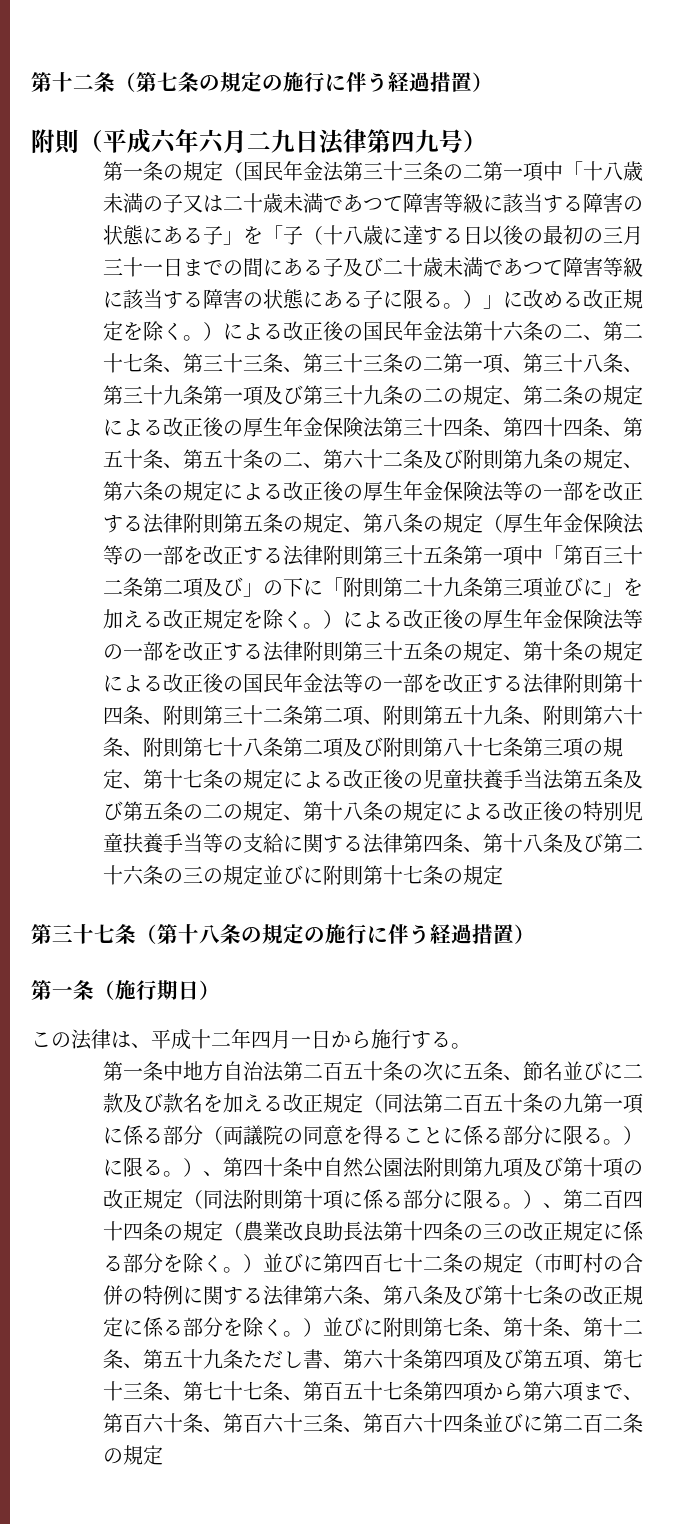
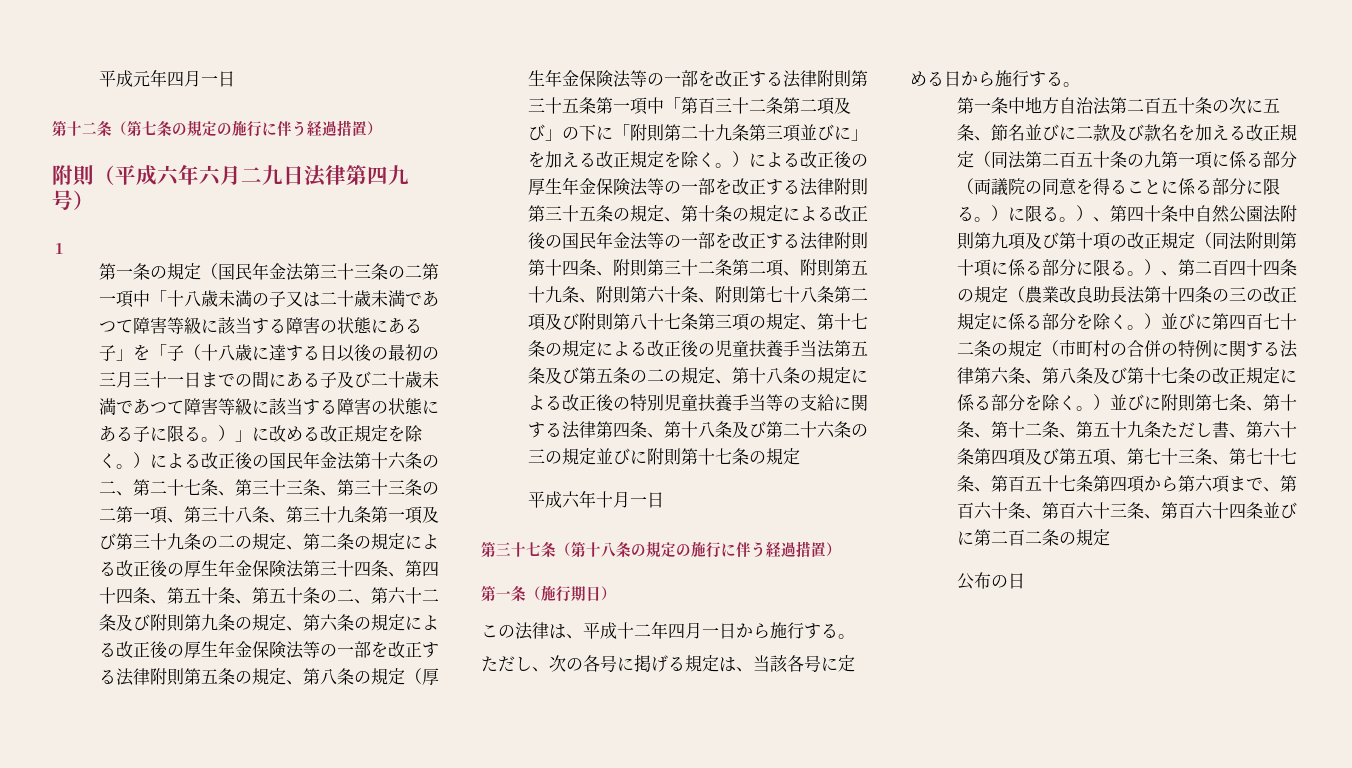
+ 平成元年四月一日
+ １
+ 平成六年十月一日
+ ただし、次の各号に掲げる規定は、当該各号に定める日から施行する。
+ 公布の日

